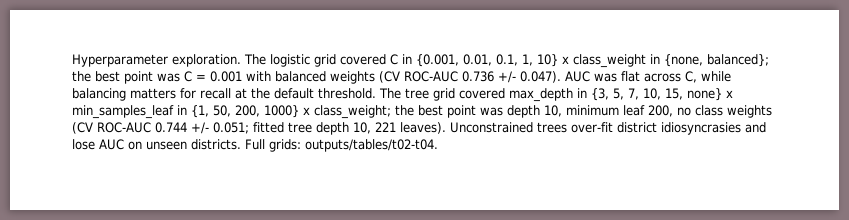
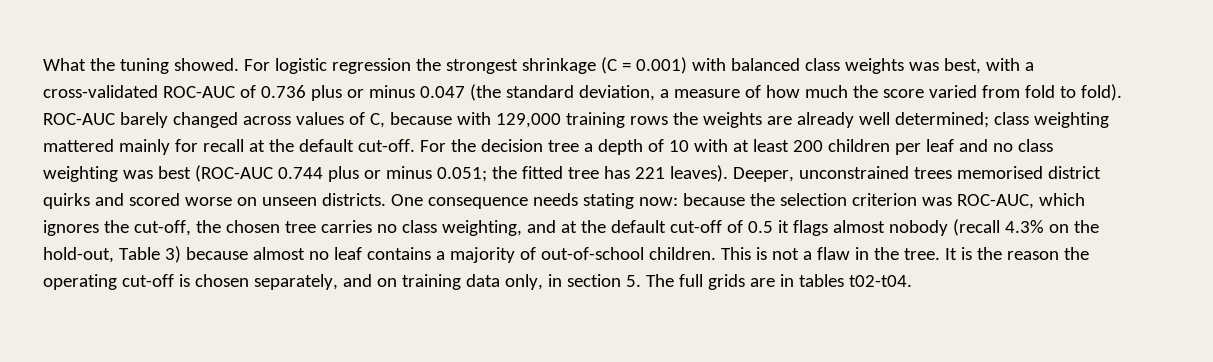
- Hyperparameter exploration. The logistic grid covered C in {0.001, 0.01, 0.1, 1, 10} x class_weight in {none, balanced}; the best point was C = 0.001 with balanced weights (CV ROC-AUC 0.736 +/- 0.047). AUC was flat across C, while balancing matters for recall at the default threshold. The tree grid covered max_depth in {3, 5, 7, 10, 15, none} x min_samples_leaf in {1, 50, 200, 1000} x class_weight; the best point was depth 10, minimum leaf 200, no class weights (CV ROC-AUC 0.744 +/- 0.051; fitted tree depth 10, 221 leaves). Unconstrained trees over-fit district idiosyncrasies and lose AUC on unseen districts. Full grids: outputs/tables/t02-t04.
+ What the tuning showed. For logistic regression the strongest shrinkage (C = 0.001) with balanced class weights was best, with a cross-validated ROC-AUC of 0.736 plus or minus 0.047 (the standard deviation, a measure of how much the score varied from fold to fold). ROC-AUC barely changed across values of C, because with 129,000 training rows the weights are already well determined; class weighting mattered mainly for recall at the default cut-off. For the decision tree a depth of 10 with at least 200 children per leaf and no class weighting was best (ROC-AUC 0.744 plus or minus 0.051; the fitted tree has 221 leaves). Deeper, unconstrained trees memorised district quirks and scored worse on unseen districts. One consequence needs stating now: because the selection criterion was ROC-AUC, which ignores the cut-off, the chosen tree carries no class weighting, and at the default cut-off of 0.5 it flags almost nobody (recall 4.3% on the hold-out, Table 3) because almost no leaf contains a majority of out-of-school children. This is not a flaw in the tree. It is the reason the operating cut-off is chosen separately, and on training data only, in section 5. The full grids are in tables t02-t04.

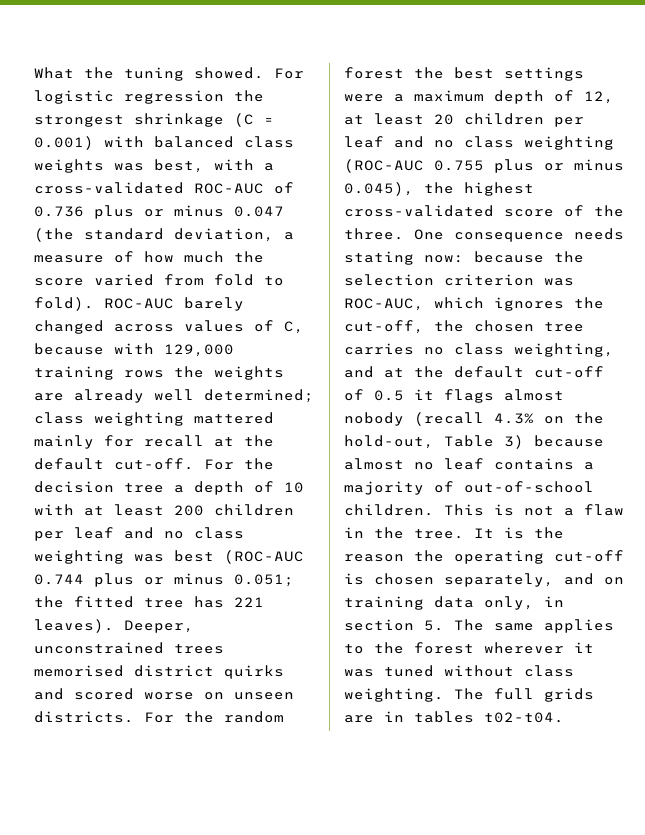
+ For the random forest the best settings were a maximum depth of 12, at least 20 children per leaf and no class weighting (ROC-AUC 0.755 plus or minus 0.045), the highest cross-validated score of the three.
- It is the reason the operating cut-off is chosen separately, and on training data only, in section 5. The full grids are in tables t02-t04.
+ It is the reason the operating cut-off is chosen separately, and on training data only, in section 5. The same applies to the forest wherever it was tuned without class weighting. The full grids are in tables t02-t04.

